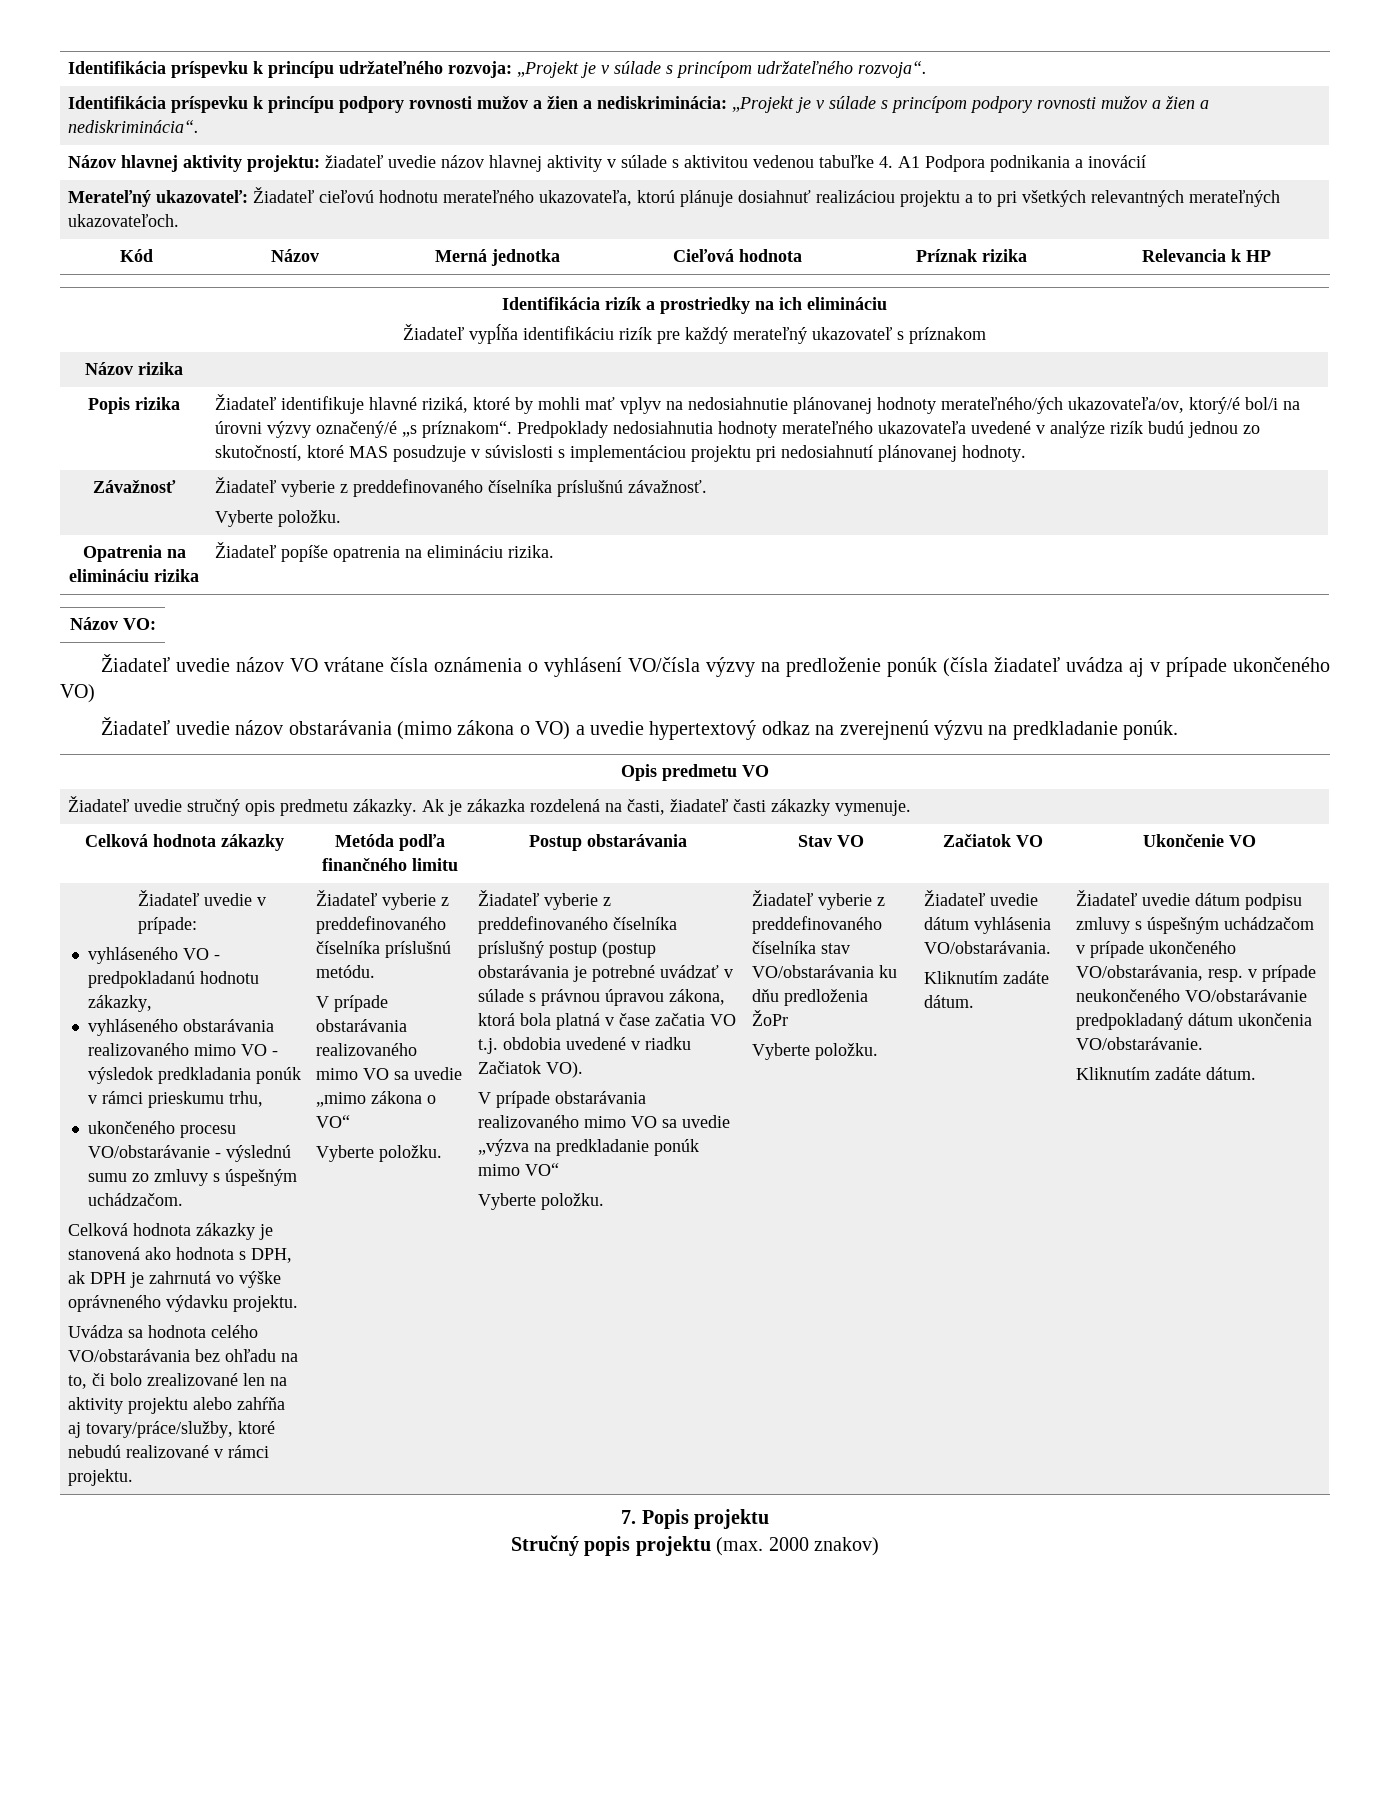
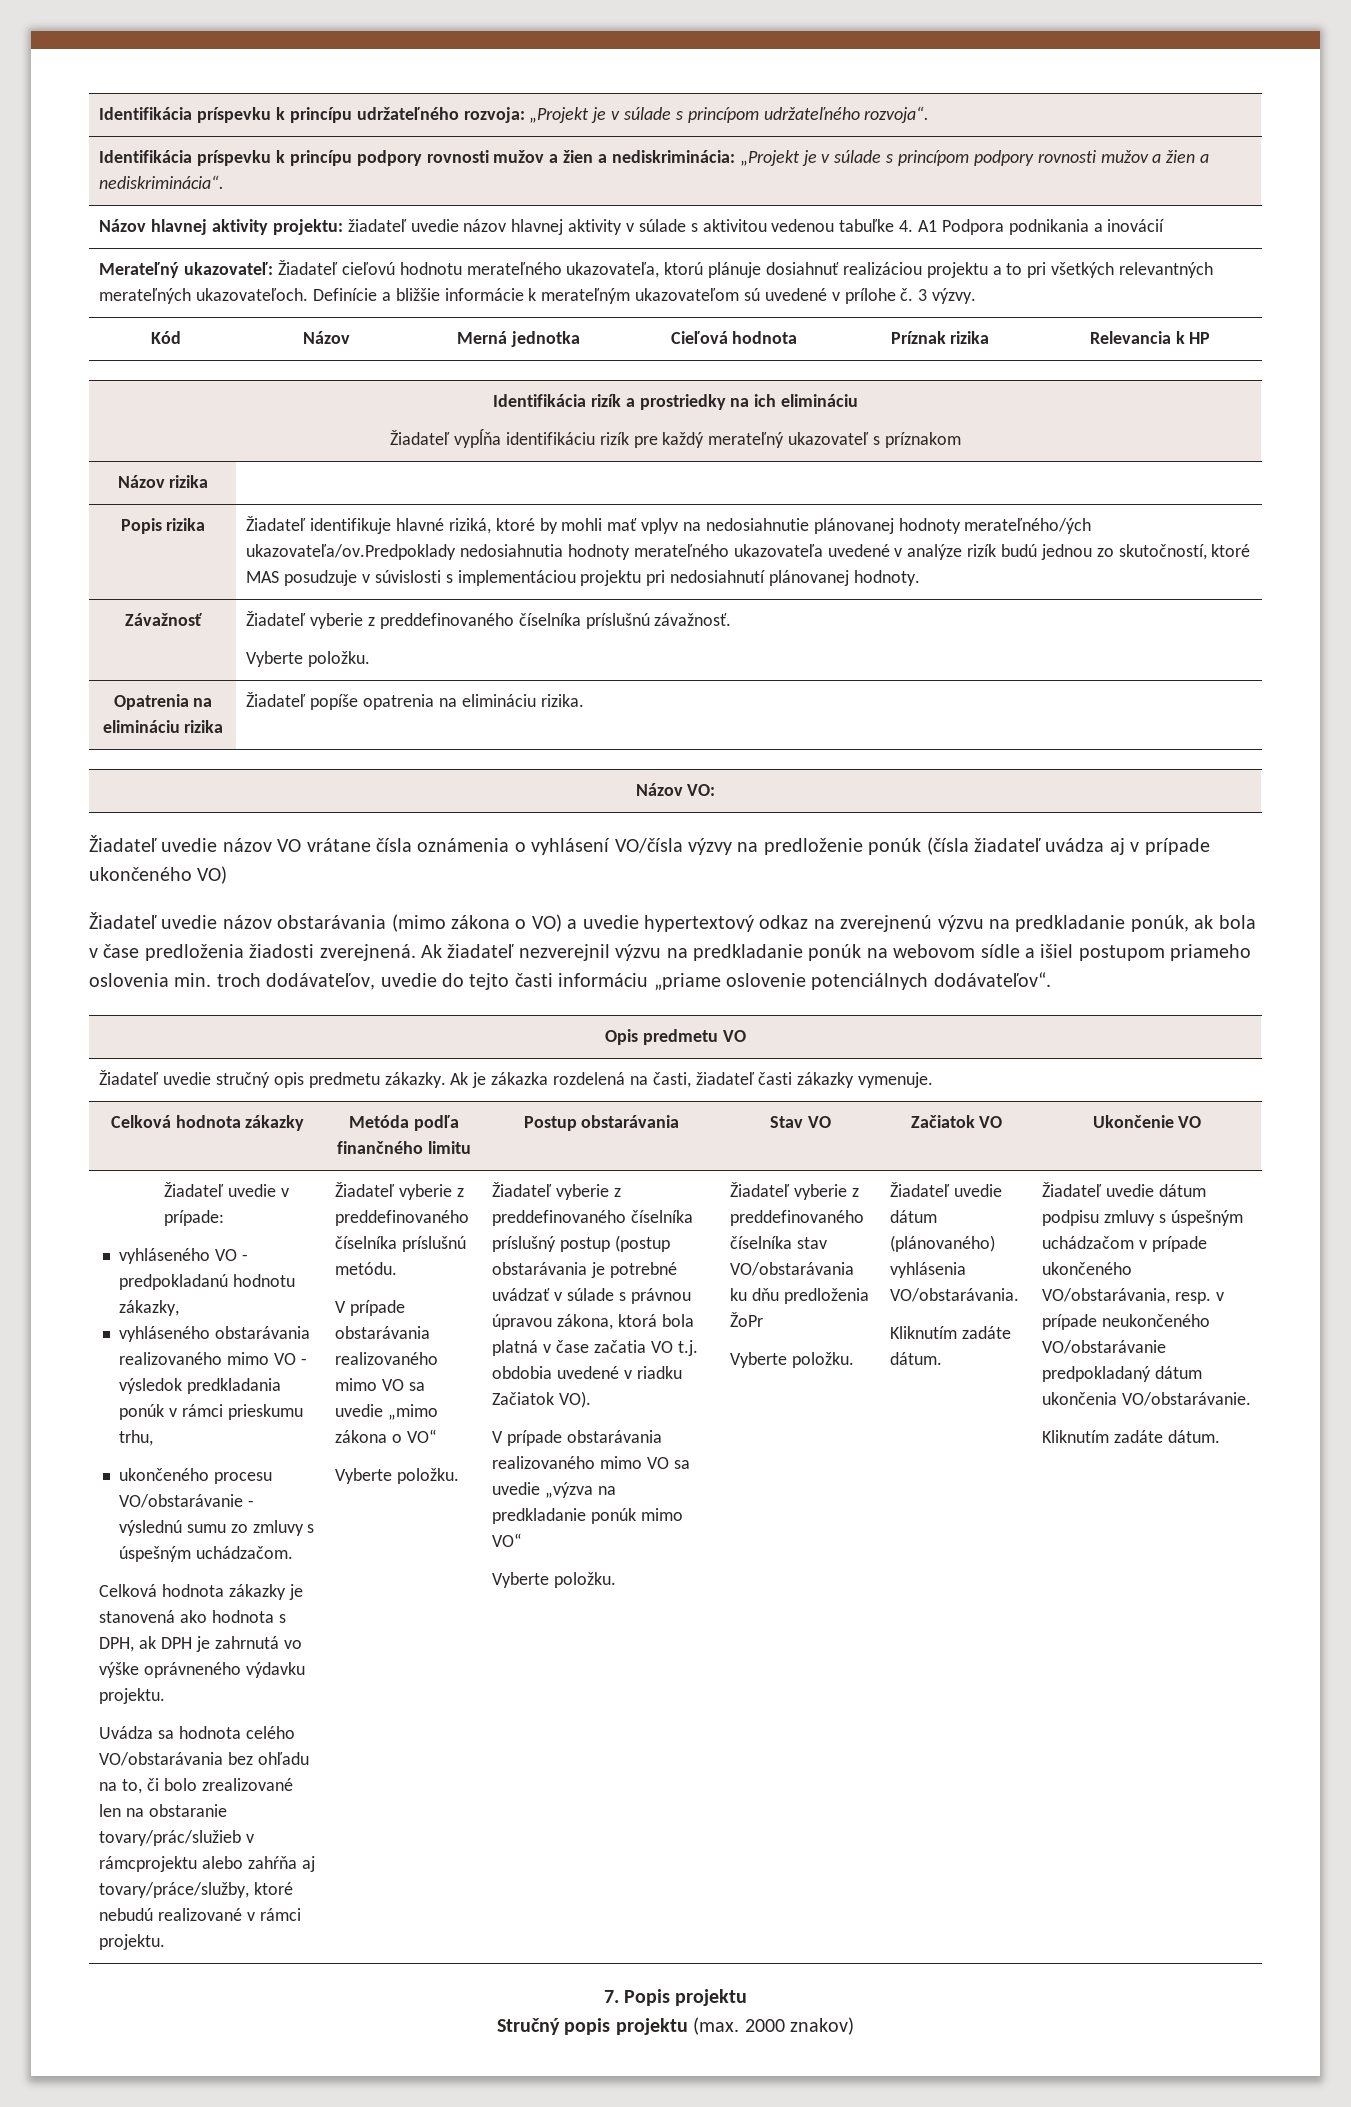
- Merateľný ukazovateľ: Žiadateľ cieľovú hodnotu merateľného ukazovateľa, ktorú plánuje dosiahnuť realizáciou projektu a to pri všetkých relevantných merateľných ukazovateľoch.
+ Merateľný ukazovateľ: Žiadateľ cieľovú hodnotu merateľného ukazovateľa, ktorú plánuje dosiahnuť realizáciou projektu a to pri všetkých relevantných merateľných ukazovateľoch. Definície a bližšie informácie k merateľným ukazovateľom sú uvedené v prílohe č. 3 výzvy.
- Žiadateľ identifikuje hlavné riziká, ktoré by mohli mať vplyv na nedosiahnutie plánovanej hodnoty merateľného/ých ukazovateľa/ov, ktorý/é bol/i na úrovni výzvy označený/é „s príznakom“. Predpoklady nedosiahnutia hodnoty merateľného ukazovateľa uvedené v analýze rizík budú jednou zo skutočností, ktoré MAS posudzuje v súvislosti s implementáciou projektu pri nedosiahnutí plánovanej hodnoty.
+ Žiadateľ identifikuje hlavné riziká, ktoré by mohli mať vplyv na nedosiahnutie plánovanej hodnoty merateľného/ých ukazovateľa/ov.Predpoklady nedosiahnutia hodnoty merateľného ukazovateľa uvedené v analýze rizík budú jednou zo skutočností, ktoré MAS posudzuje v súvislosti s implementáciou projektu pri nedosiahnutí plánovanej hodnoty.
- Žiadateľ uvedie názov obstarávania (mimo zákona o VO) a uvedie hypertextový odkaz na zverejnenú výzvu na predkladanie ponúk.
+ Žiadateľ uvedie názov obstarávania (mimo zákona o VO) a uvedie hypertextový odkaz na zverejnenú výzvu na predkladanie ponúk, ak bola v čase predloženia žiadosti zverejnená. Ak žiadateľ nezverejnil výzvu na predkladanie ponúk na webovom sídle a išiel postupom priameho oslovenia min. troch dodávateľov, uvedie do tejto časti informáciu „priame oslovenie potenciálnych dodávateľov“.
- Uvádza sa hodnota celého VO/obstarávania bez ohľadu na to, či bolo zrealizované len na aktivity projektu alebo zahŕňa aj tovary/práce/služby, ktoré nebudú realizované v rámci projektu.
+ Uvádza sa hodnota celého VO/obstarávania bez ohľadu na to, či bolo zrealizované len na obstaranie tovary/prác/služieb v rámcprojektu alebo zahŕňa aj tovary/práce/služby, ktoré nebudú realizované v rámci projektu.
- Žiadateľ uvedie dátum vyhlásenia VO/obstarávania.
+ Žiadateľ uvedie dátum (plánovaného) vyhlásenia VO/obstarávania.

